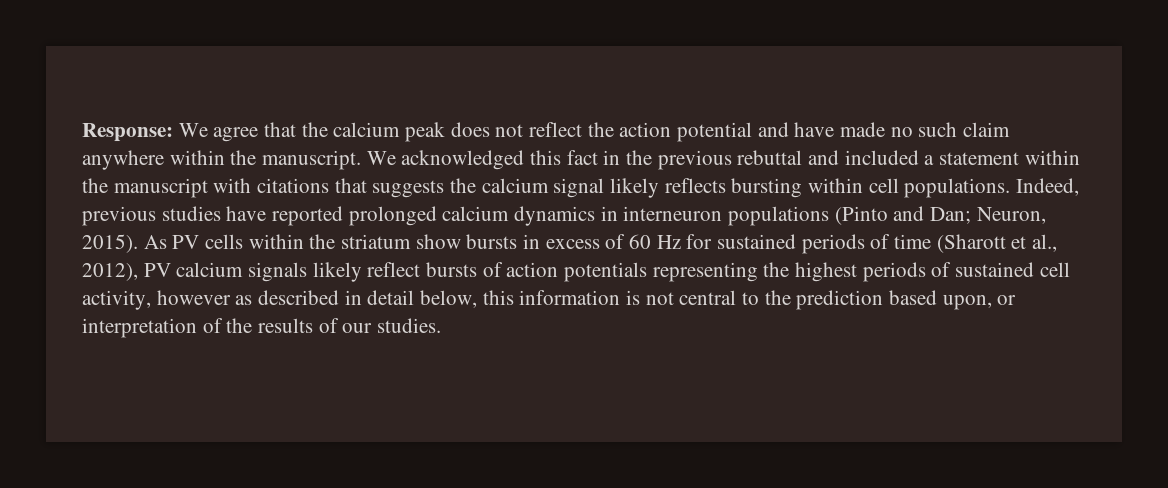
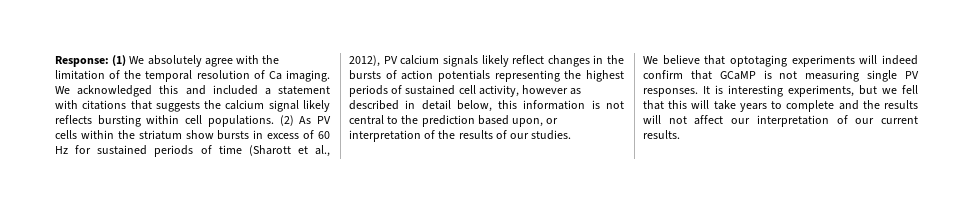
- Response: We agree that the calcium peak does not reflect the action potential and have made no such claim anywhere within the manuscript. We acknowledged this fact in the previous rebuttal and included a statement within the manuscript with citations that suggests the calcium signal likely reflects bursting within cell populations.
+ Response: (1) We absolutely agree with the limitation of the temporal resolution of Ca imaging. We acknowledged this and included a statement with citations that suggests the calcium signal likely reflects bursting within cell populations.
- Indeed, previous studies have reported prolonged calcium dynamics in interneuron populations (Pinto and Dan; Neuron, 2015). As PV cells within the striatum show bursts in excess of 60 Hz for sustained periods of time (Sharott et al., 2012), PV calcium signals likely reflect bursts of action potentials representing the highest periods of sustained cell activity, however as described in detail below, this information is not central to the prediction based upon, or interpretation of the results of our studies.
+ (2) As PV cells within the striatum show bursts in excess of 60 Hz for sustained periods of time (Sharott et al., 2012), PV calcium signals likely reflect changes in the bursts of action potentials representing the highest periods of sustained cell activity, however as described in detail below, this information is not central to the prediction based upon, or interpretation of the results of our studies.
+ We believe that optotaging experiments will indeed confirm that GCaMP is not measuring single PV responses. It is interesting experiments, but we fell that this will take years to complete and the results will not affect our interpretation of our current results.

